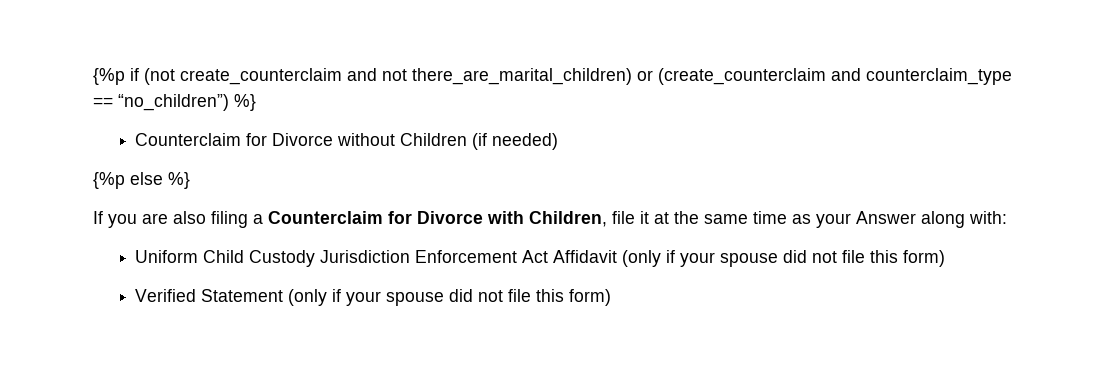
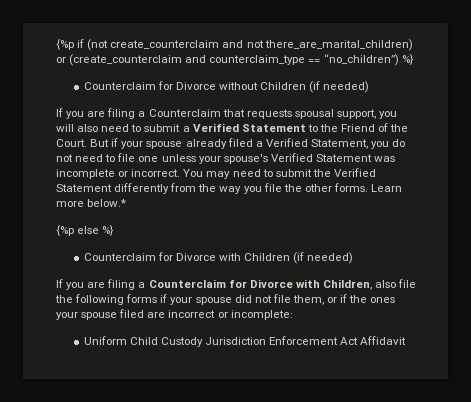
+ If you are filing a Counterclaim that requests spousal support, you will also need to submit a Verified Statement to the Friend of the Court. But if your spouse already filed a Verified Statement, you do not need to file one unless your spouse's Verified Statement was incomplete or incorrect. You may need to submit the Verified Statement differently from the way you file the other forms. Learn more below.*
  {%p else %}
- If you are also filing a Counterclaim for Divorce with Children, file it at the same time as your Answer along with:
+ Counterclaim for Divorce with Children (if needed)
+ If you are filing a Counterclaim for Divorce with Children, also file the following forms if your spouse did not file them, or if the ones your spouse filed are incorrect or incomplete:
- Uniform Child Custody Jurisdiction Enforcement Act Affidavit (only if your spouse did not file this form)
- Verified Statement (only if your spouse did not file this form)
+ Uniform Child Custody Jurisdiction Enforcement Act Affidavit

